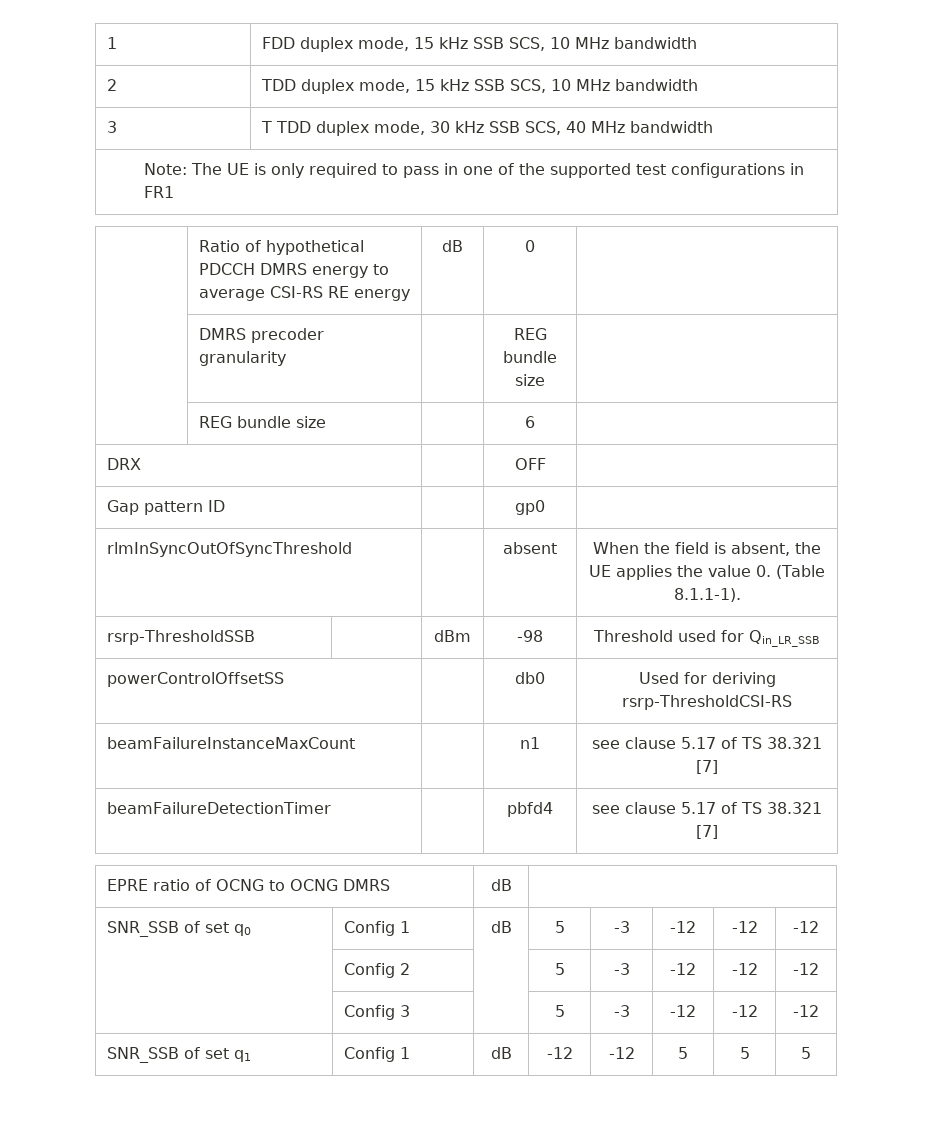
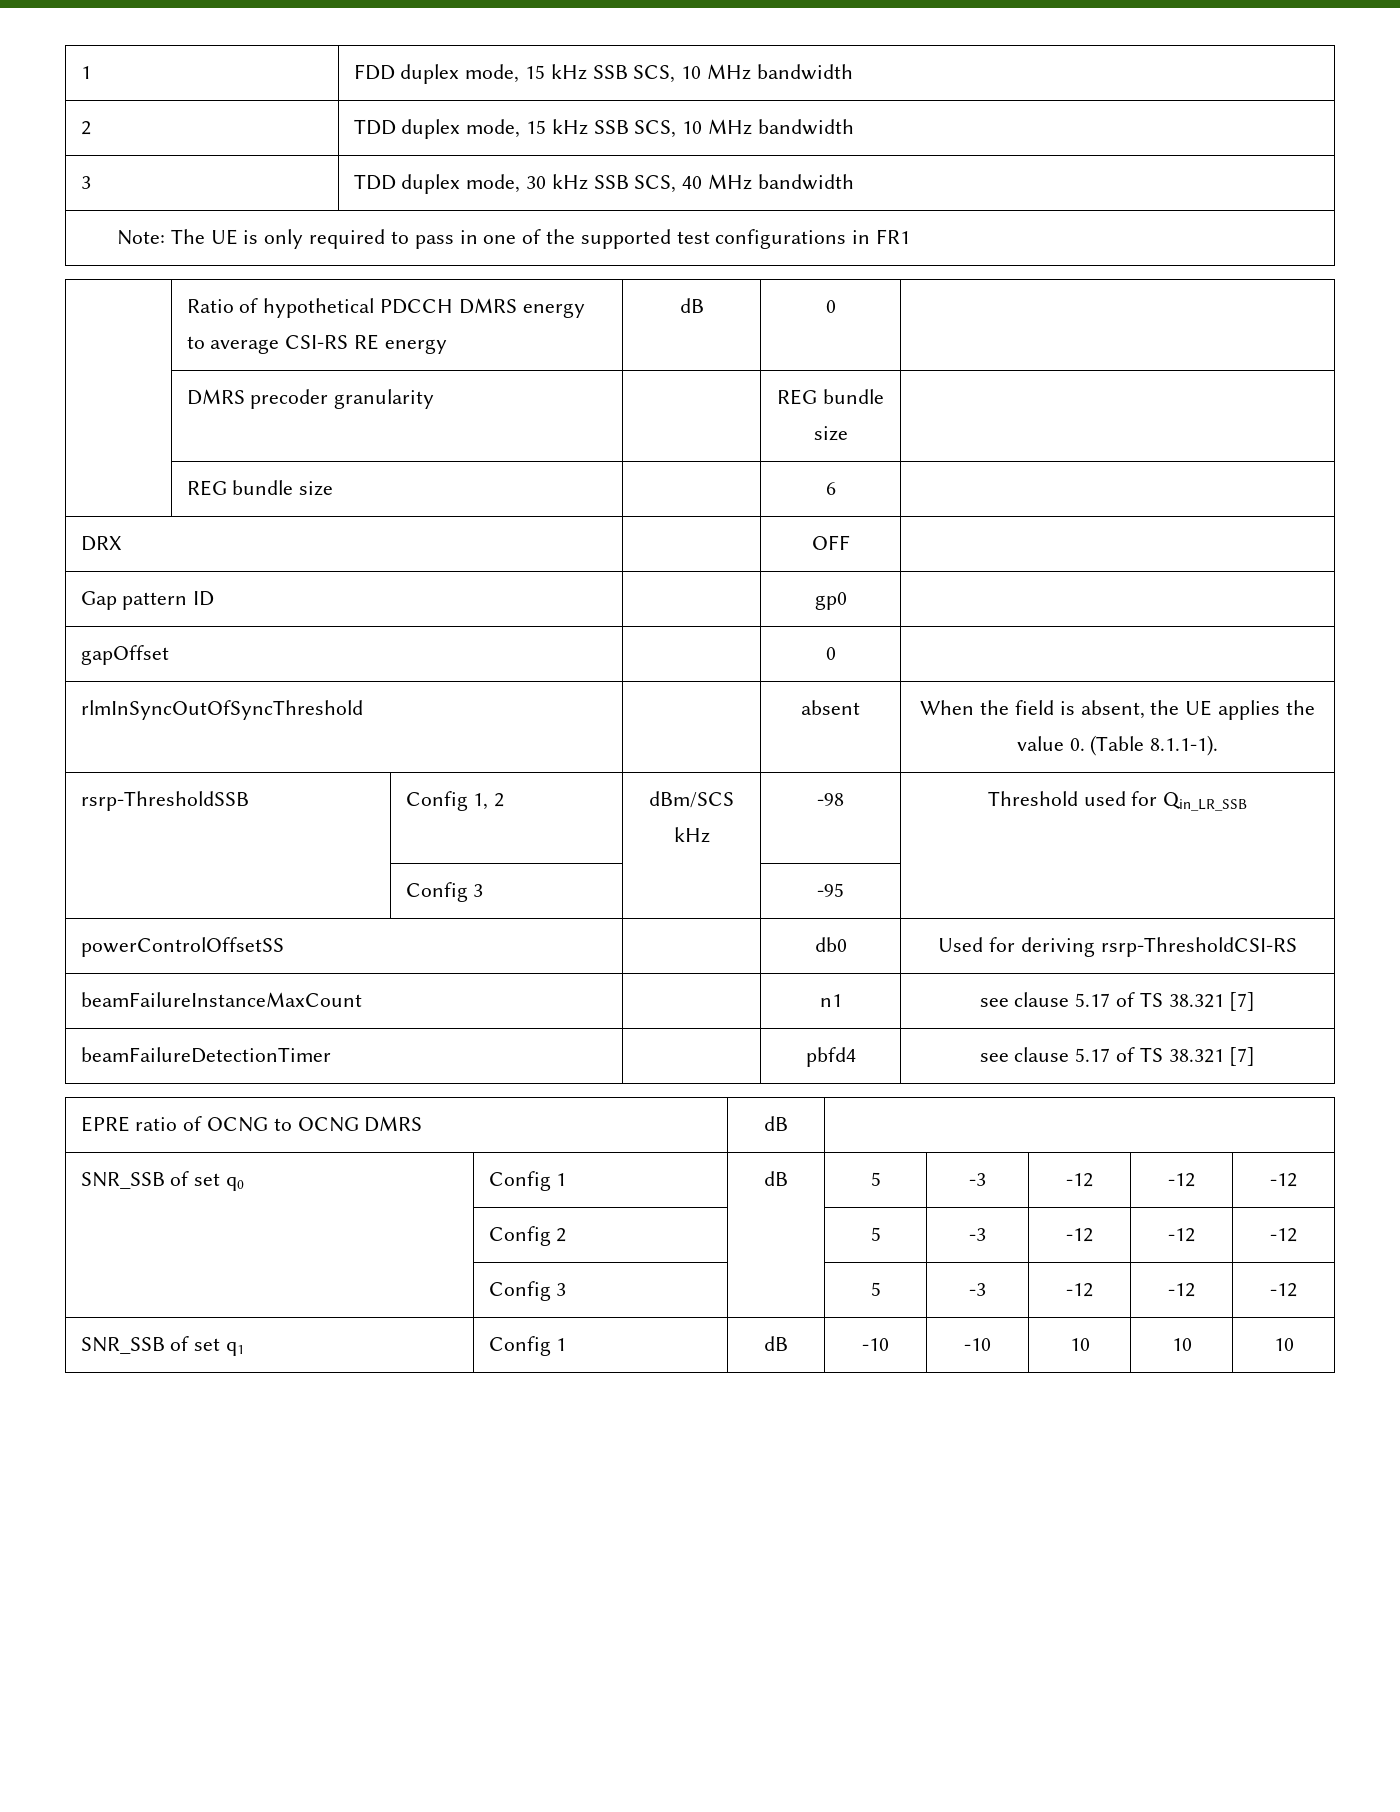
- 3 | T TDD duplex mode, 30 kHz SSB SCS, 40 MHz bandwidth
+ 3 | TDD duplex mode, 30 kHz SSB SCS, 40 MHz bandwidth
+ gapOffset | | 0 |
- rsrp-ThresholdSSB | | dBm | -98 | Threshold used for Qin_LR_SSB
+ rsrp-ThresholdSSB | Config 1, 2 | dBm/SCS kHz | -98 | Threshold used for Qin_LR_SSB
+ | Config 3 | | -95 |
- SNR_SSB of set q1 | Config 1 | dB | -12 | -12 | 5 | 5 | 5
+ SNR_SSB of set q1 | Config 1 | dB | -10 | -10 | 10 | 10 | 10

